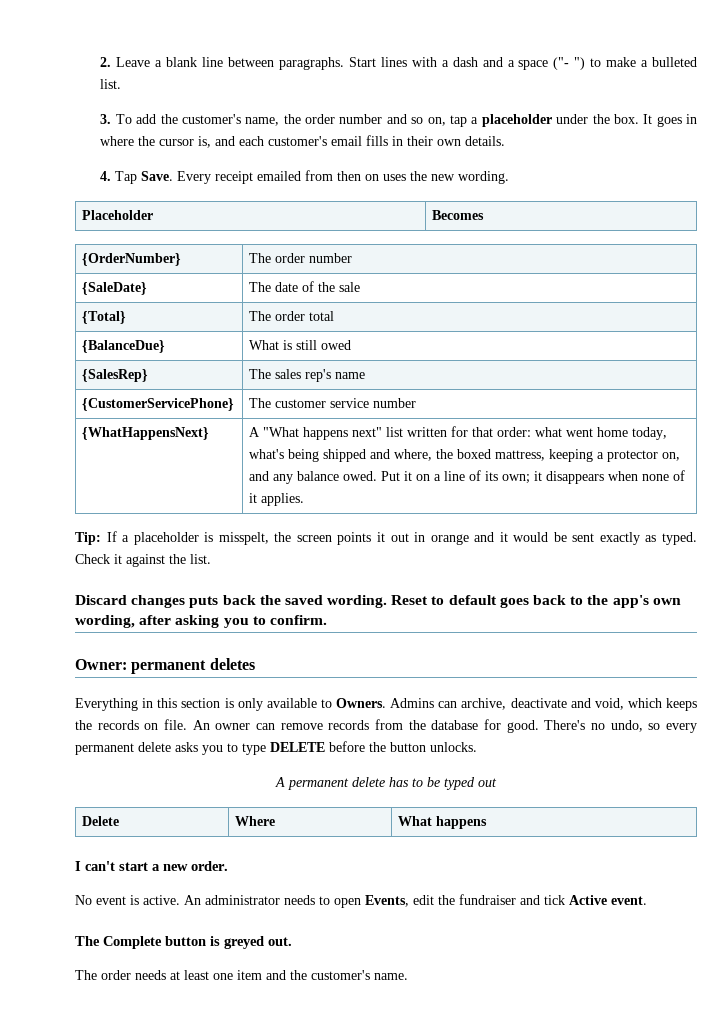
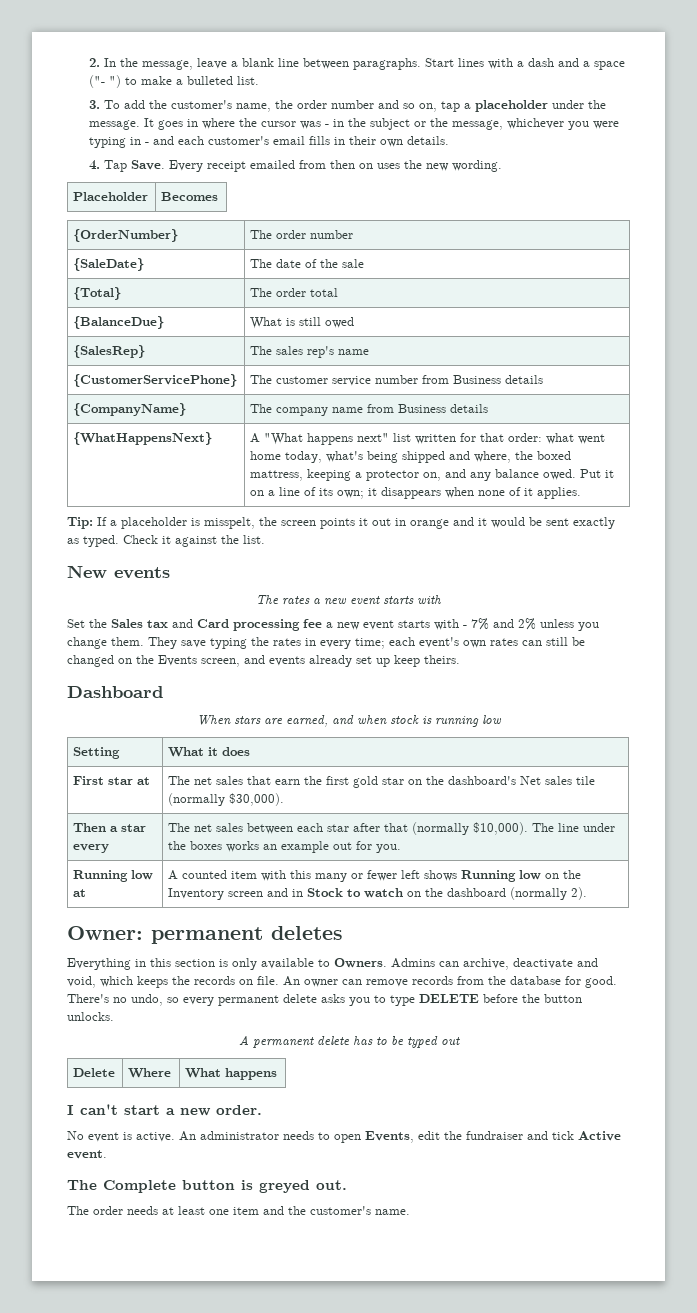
- 2. Leave a blank line between paragraphs.
+ 2. In the message, leave a blank line between paragraphs.
- 3. To add the customer's name, the order number and so on, tap a placeholder under the box.
+ 3. To add the customer's name, the order number and so on, tap a placeholder under the message.
- It goes in where the cursor is, and each customer's email fills in their own details.
+ It goes in where the cursor was - in the subject or the message, whichever you were typing in - and each customer's email fills in their own details.
- {CustomerServicePhone} | The customer service number
+ {CustomerServicePhone} | The customer service number from Business details
+ {CompanyName} | The company name from Business details
- Discard changes puts back the saved wording. Reset to default goes back to the app's own wording, after asking you to confirm.
+ New events
+ The rates a new event starts with
+ Set the Sales tax and Card processing fee a new event starts with - 7% and 2% unless you change them. They save typing the rates in every time; each event's own rates can still be changed on the Events screen, and events already set up keep theirs.
+ Dashboard
+ When stars are earned, and when stock is running low
+ Setting | What it does
+ First star at | The net sales that earn the first gold star on the dashboard's Net sales tile (normally $30,000).
+ Then a star every | The net sales between each star after that (normally $10,000). The line under the boxes works an example out for you.
+ Running low at | A counted item with this many or fewer left shows Running low on the Inventory screen and in Stock to watch on the dashboard (normally 2).

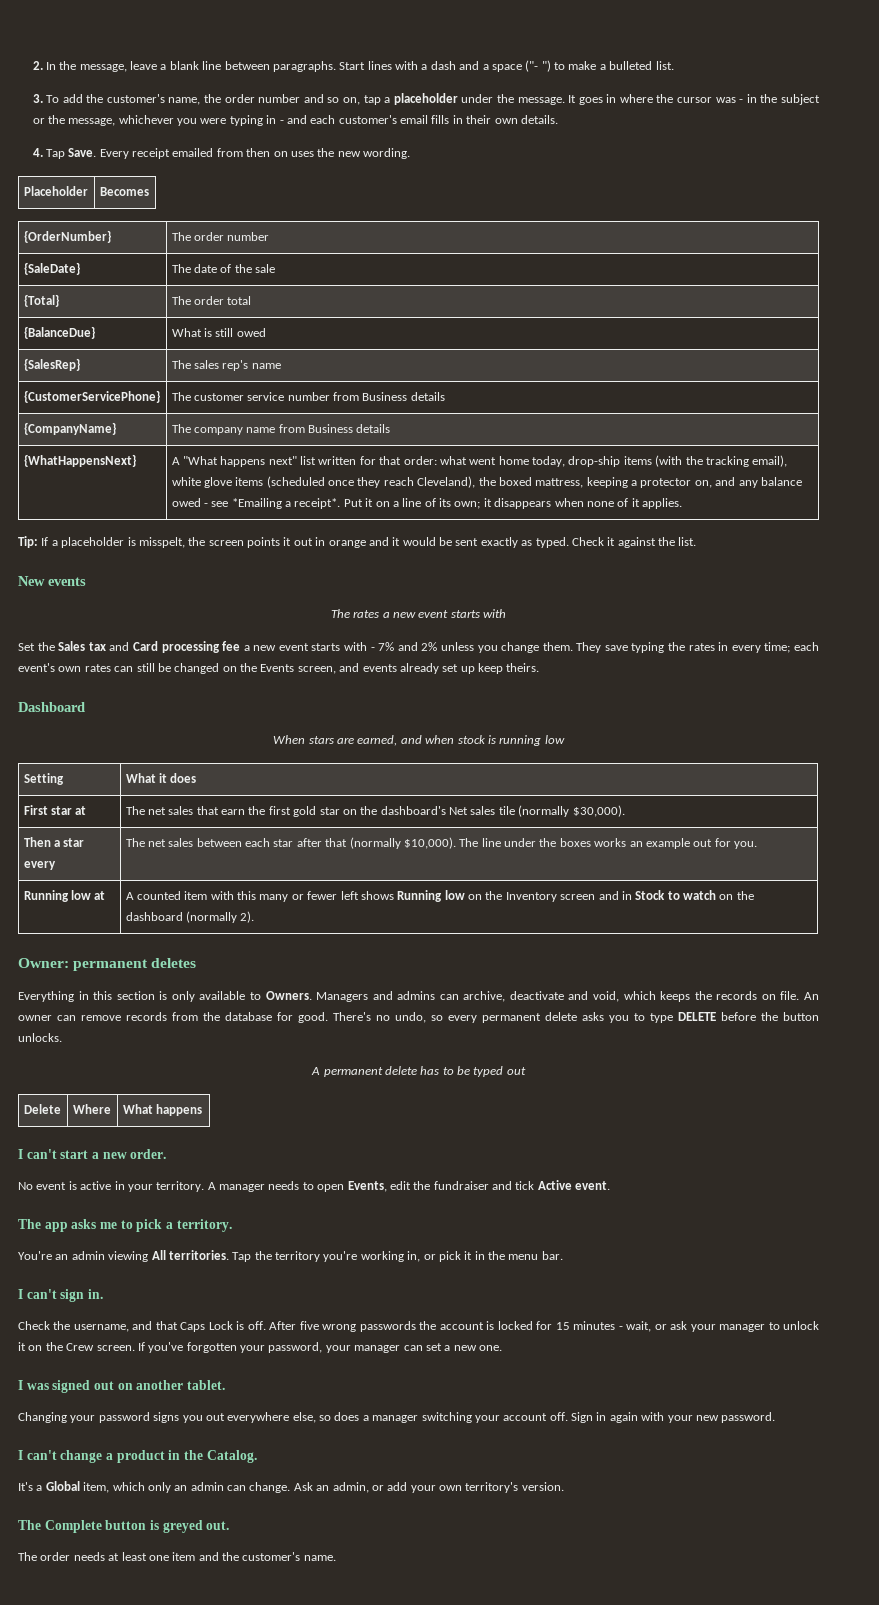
- A "What happens next" list written for that order: what went home today, what's being shipped and where, the boxed mattress, keeping a protector on, and any balance owed.
+ A "What happens next" list written for that order: what went home today, drop-ship items (with the tracking email), white glove items (scheduled once they reach Cleveland), the boxed mattress, keeping a protector on, and any balance owed - see *Emailing a receipt*.
- Admins can archive, deactivate and void, which keeps the records on file.
+ Managers and admins can archive, deactivate and void, which keeps the records on file.
- No event is active. An administrator needs to open Events, edit the fundraiser and tick Active event.
+ No event is active in your territory. A manager needs to open Events, edit the fundraiser and tick Active event.
+ The app asks me to pick a territory.
+ You're an admin viewing All territories. Tap the territory you're working in, or pick it in the menu bar.
+ I can't sign in.
+ Check the username, and that Caps Lock is off. After five wrong passwords the account is locked for 15 minutes - wait, or ask your manager to unlock it on the Crew screen. If you've forgotten your password, your manager can set a new one.
+ I was signed out on another tablet.
+ Changing your password signs you out everywhere else, so does a manager switching your account off. Sign in again with your new password.
+ I can't change a product in the Catalog.
+ It's a Global item, which only an admin can change. Ask an admin, or add your own territory's version.

